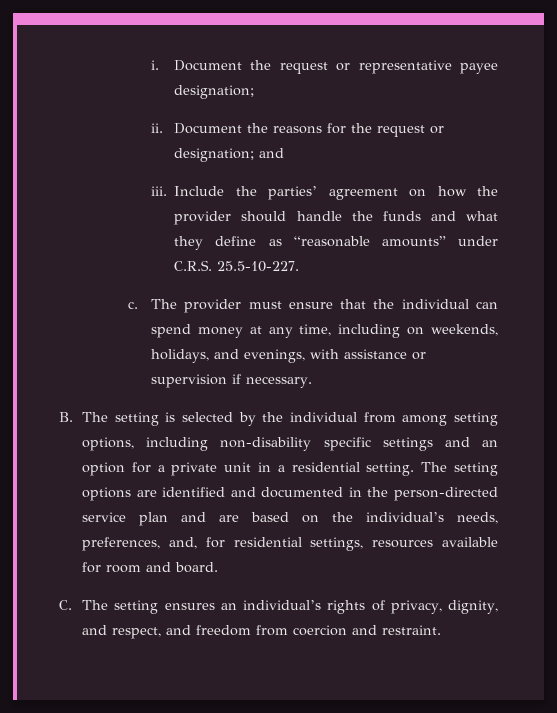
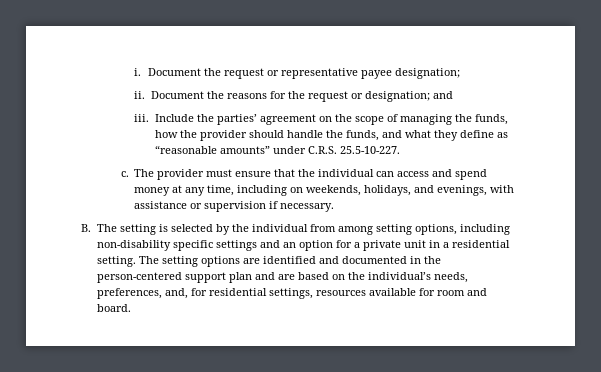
- Include the parties’ agreement on how the provider should handle the funds and what they define as “reasonable amounts” under C.R.S. 25.5-10-227.
+ Include the parties’ agreement on the scope of managing the funds, how the provider should handle the funds, and what they define as “reasonable amounts” under C.R.S. 25.5-10-227.
- The provider must ensure that the individual can spend money at any time, including on weekends, holidays, and evenings, with assistance or supervision if necessary.
+ The provider must ensure that the individual can access and spend money at any time, including on weekends, holidays, and evenings, with assistance or supervision if necessary.
- The setting options are identified and documented in the person-directed service plan and are based on the individual’s needs, preferences, and, for residential settings, resources available for room and board.
+ The setting options are identified and documented in the person-centered support plan and are based on the individual’s needs, preferences, and, for residential settings, resources available for room and board.
- C. The setting ensures an individual’s rights of privacy, dignity, and respect, and freedom from coercion and restraint.

